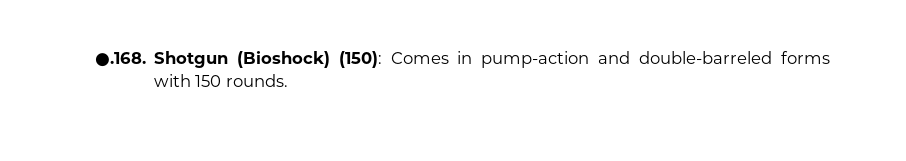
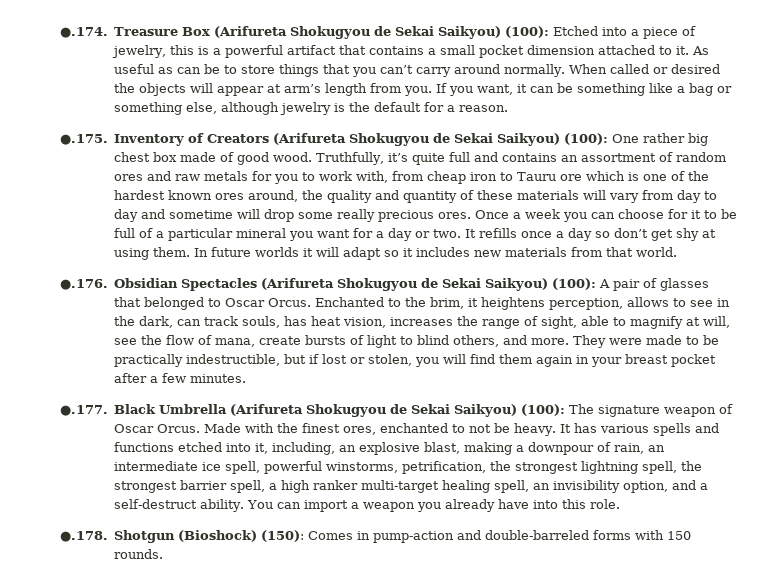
- ●.168. Shotgun (Bioshock) (150): Comes in pump-action and double-barreled forms with 150 rounds.
+ ●.174. Treasure Box (Arifureta Shokugyou de Sekai Saikyou) (100): Etched into a piece of jewelry, this is a powerful artifact that contains a small pocket dimension attached to it. As useful as can be to store things that you can’t carry around normally. When called or desired the objects will appear at arm’s length from you. If you want, it can be something like a bag or something else, although jewelry is the default for a reason.
+ ●.175. Inventory of Creators (Arifureta Shokugyou de Sekai Saikyou) (100): One rather big chest box made of good wood. Truthfully, it’s quite full and contains an assortment of random ores and raw metals for you to work with, from cheap iron to Tauru ore which is one of the hardest known ores around, the quality and quantity of these materials will vary from day to day and sometime will drop some really precious ores. Once a week you can choose for it to be full of a particular mineral you want for a day or two. It refills once a day so don’t get shy at using them. In future worlds it will adapt so it includes new materials from that world.
+ ●.176. Obsidian Spectacles (Arifureta Shokugyou de Sekai Saikyou) (100): A pair of glasses that belonged to Oscar Orcus. Enchanted to the brim, it heightens perception, allows to see in the dark, can track souls, has heat vision, increases the range of sight, able to magnify at will, see the flow of mana, create bursts of light to blind others, and more. They were made to be practically indestructible, but if lost or stolen, you will find them again in your breast pocket after a few minutes.
+ ●.177. Black Umbrella (Arifureta Shokugyou de Sekai Saikyou) (100): The signature weapon of Oscar Orcus. Made with the finest ores, enchanted to not be heavy. It has various spells and functions etched into it, including, an explosive blast, making a downpour of rain, an intermediate ice spell, powerful winstorms, petrification, the strongest lightning spell, the strongest barrier spell, a high ranker multi-target healing spell, an invisibility option, and a self-destruct ability. You can import a weapon you already have into this role.
+ ●.178. Shotgun (Bioshock) (150): Comes in pump-action and double-barreled forms with 150 rounds.

